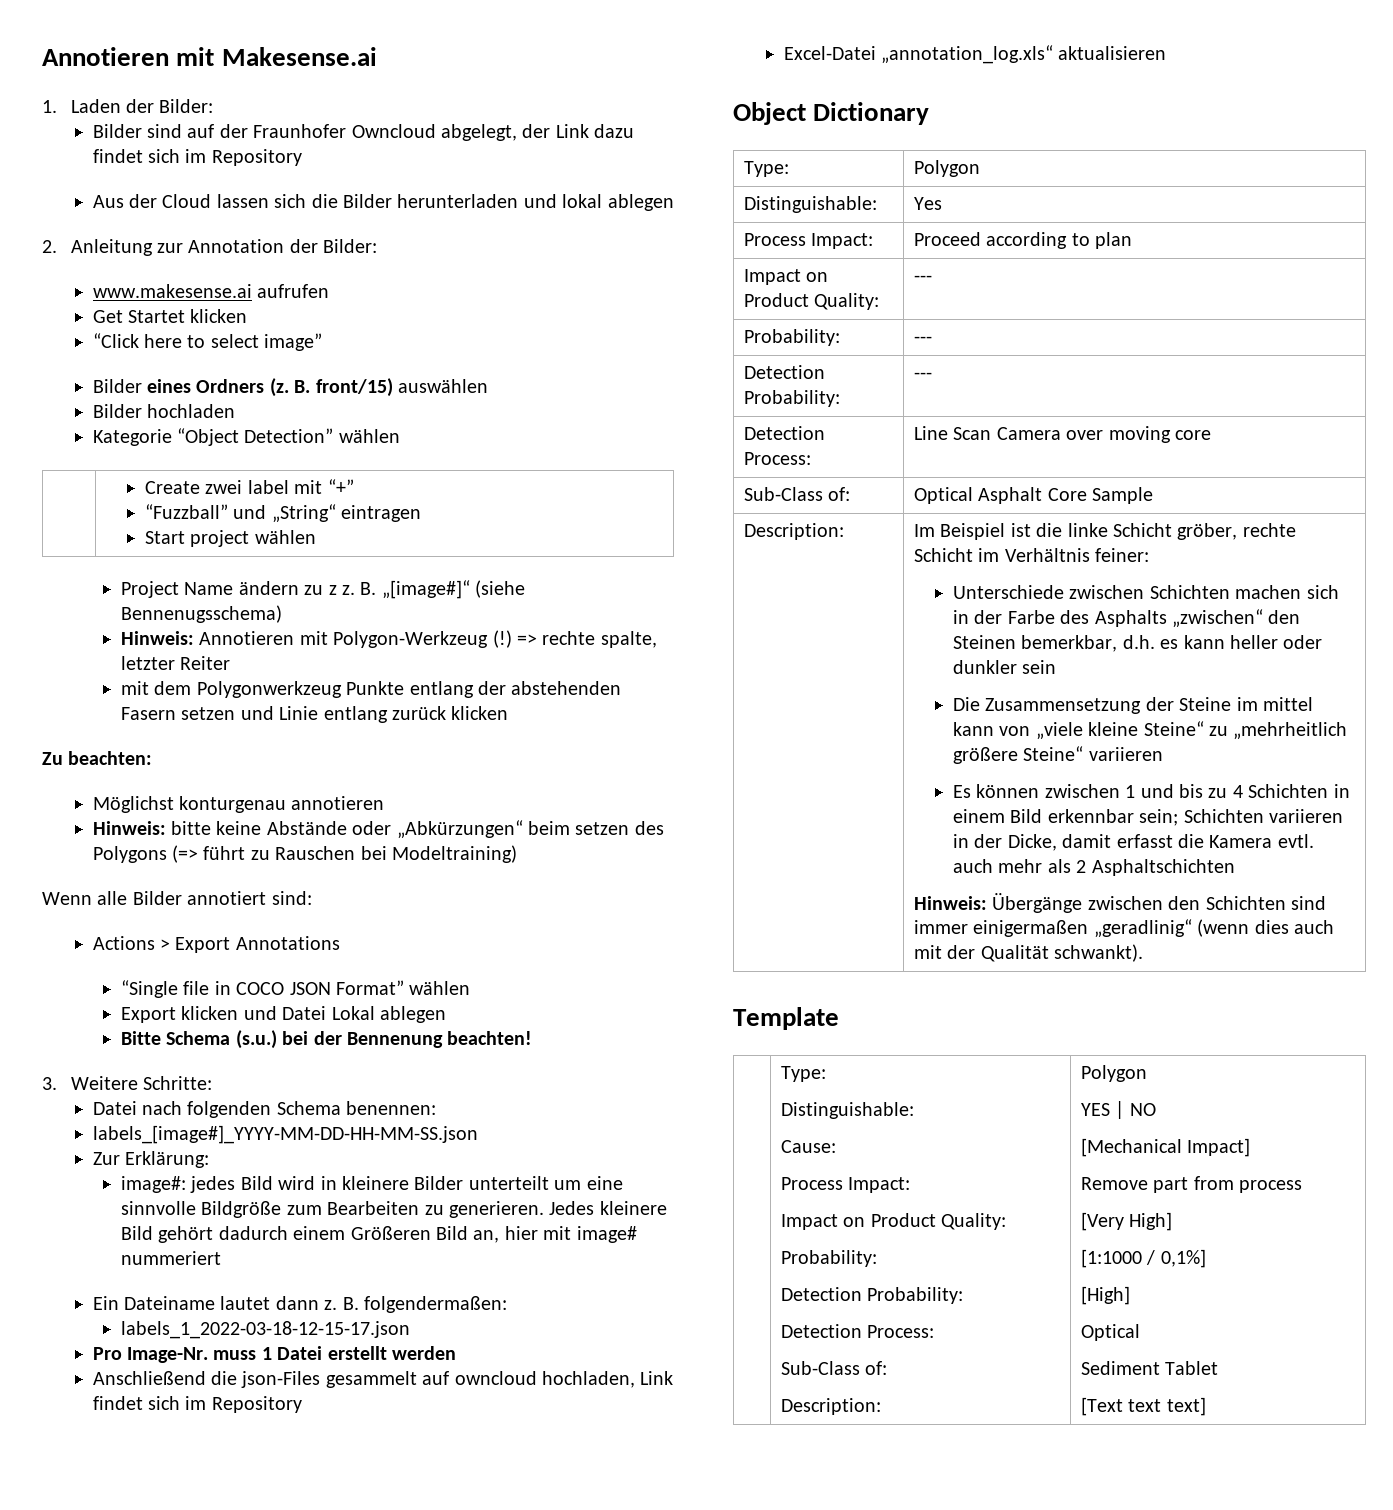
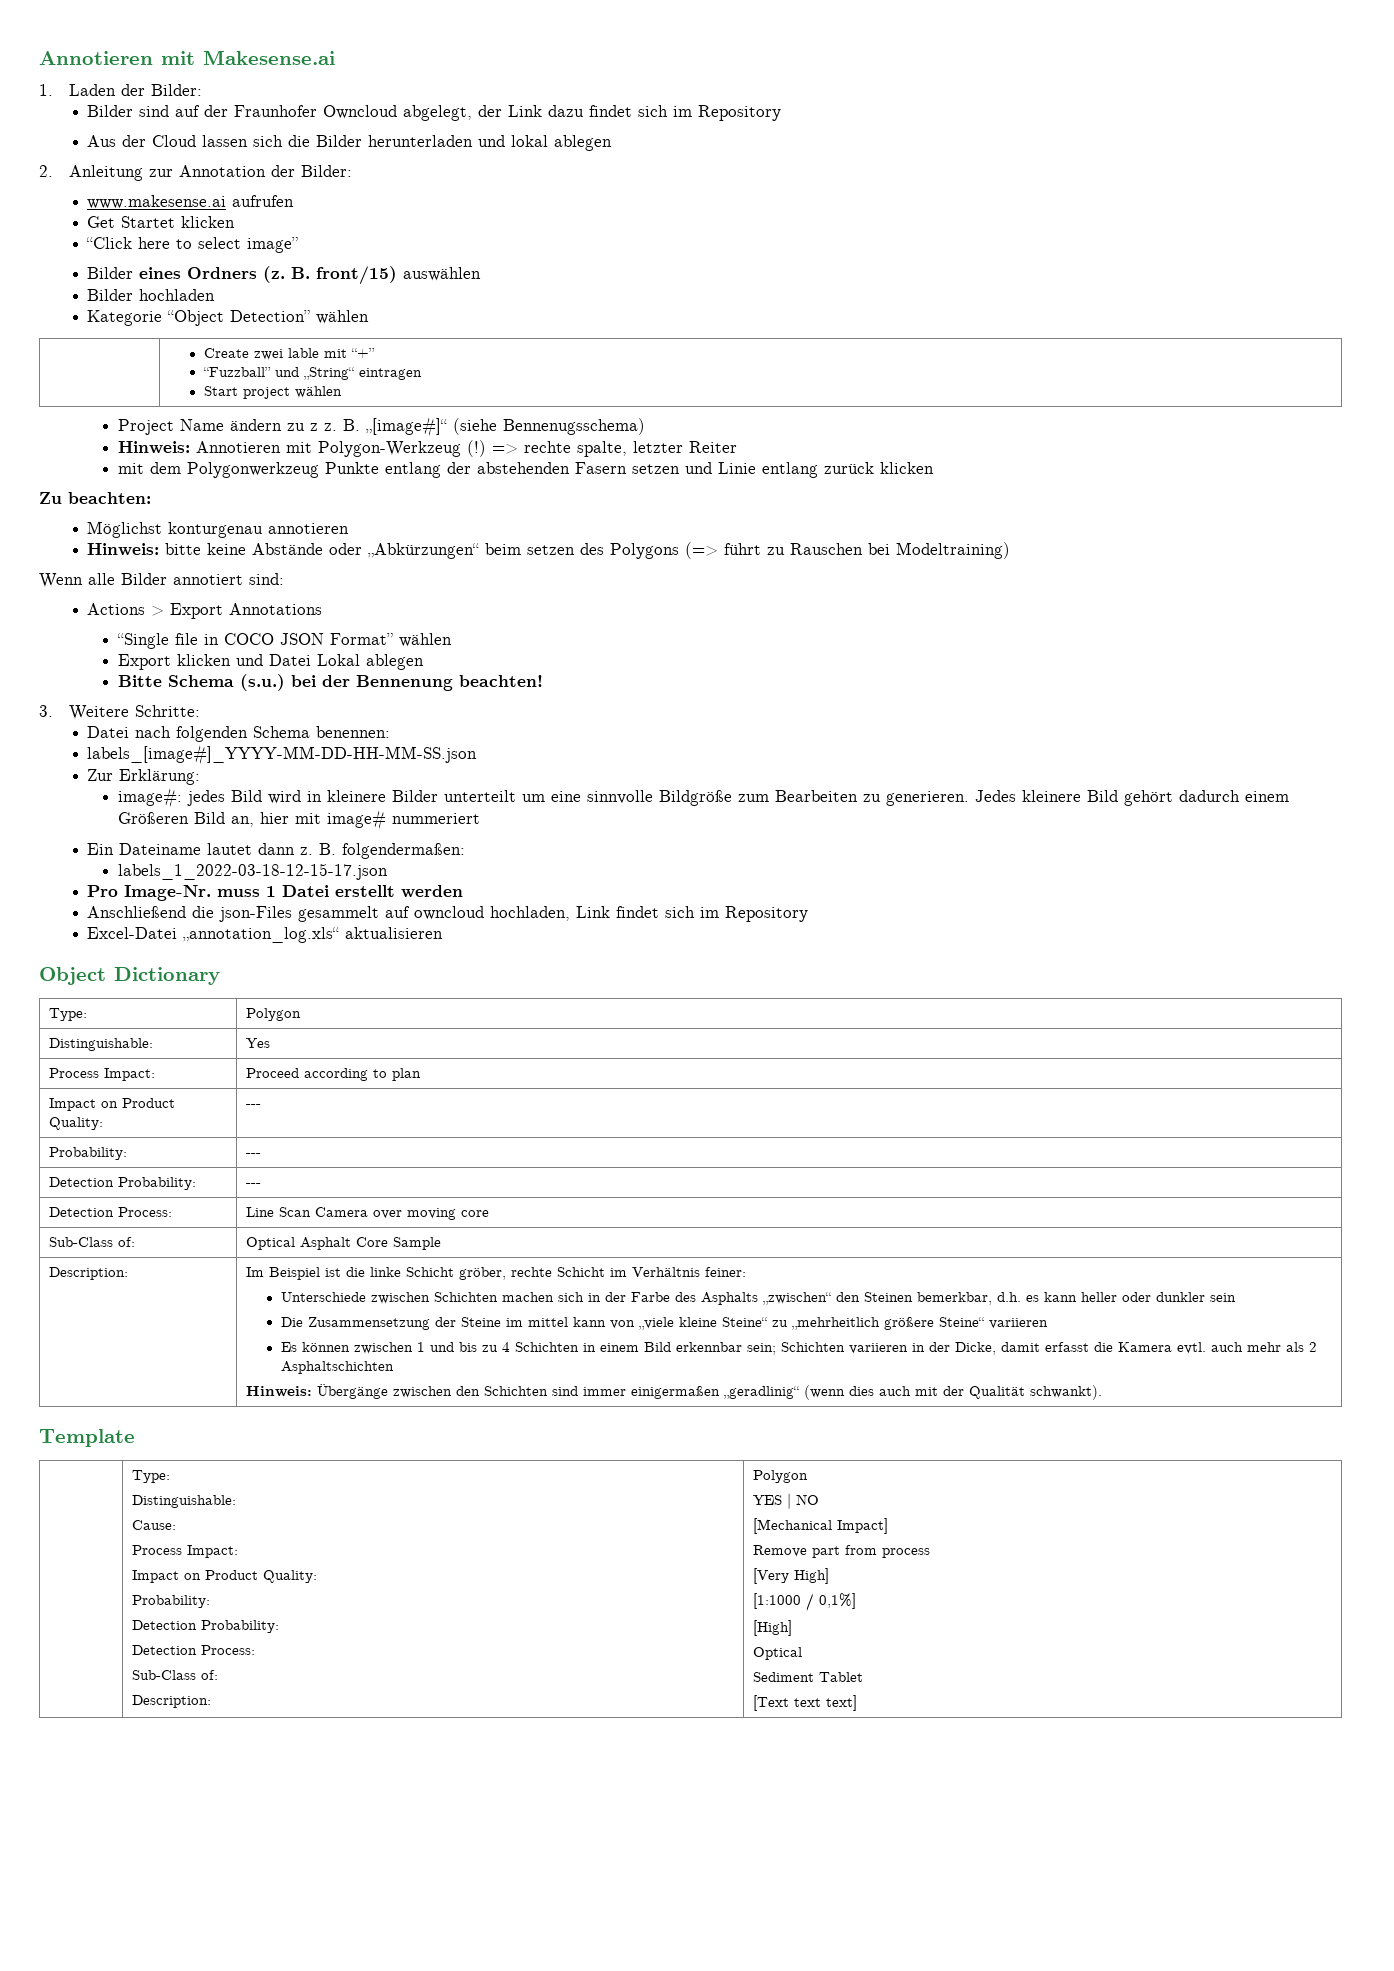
- | Create zwei label mit “+”
+ | Create zwei lable mit “+”

